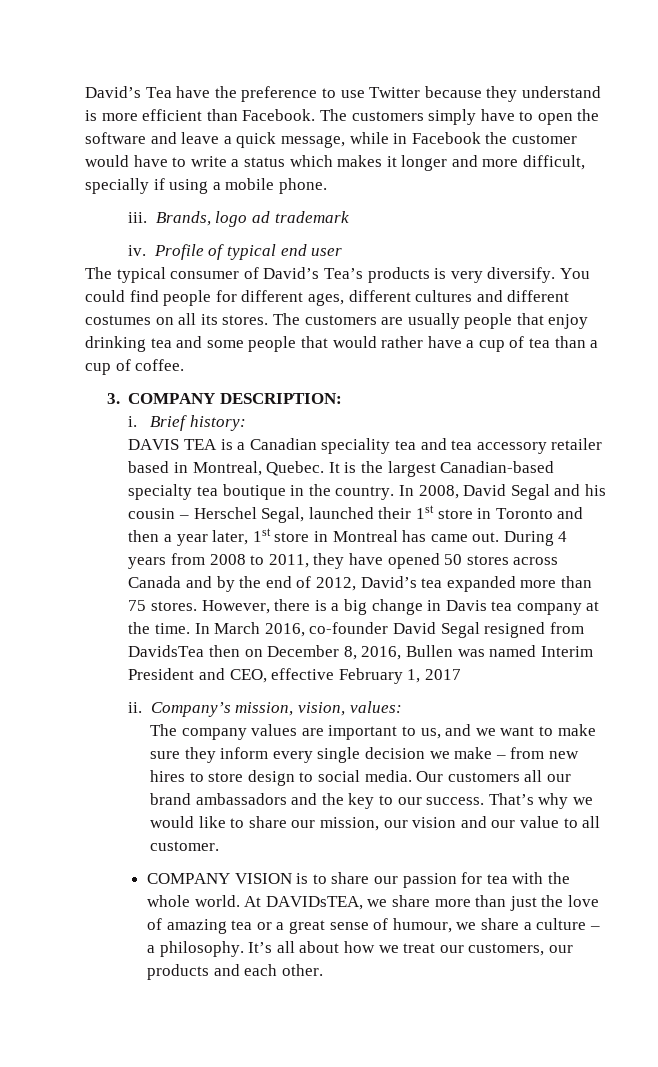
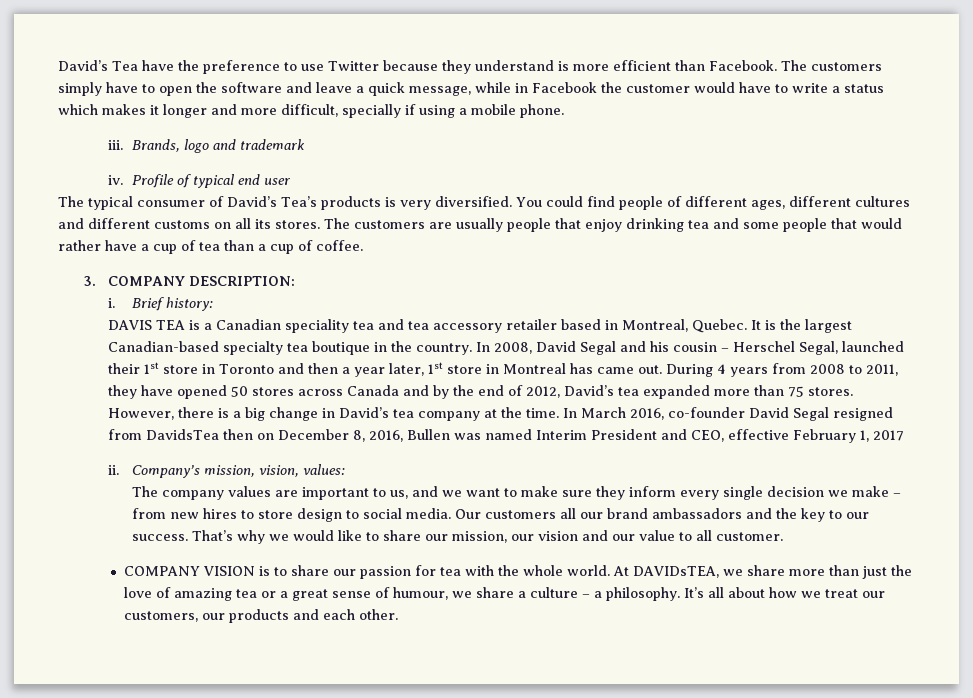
- Brands, logo ad trademark
+ Brands, logo and trademark
- The typical consumer of David’s Tea’s products is very diversify.
+ The typical consumer of David’s Tea’s products is very diversified.
- You could find people for different ages, different cultures and different costumes on all its stores.
+ You could find people of different ages, different cultures and different customs on all its stores.
- However, there is a big change in Davis tea company at the time.
+ However, there is a big change in David’s tea company at the time.

